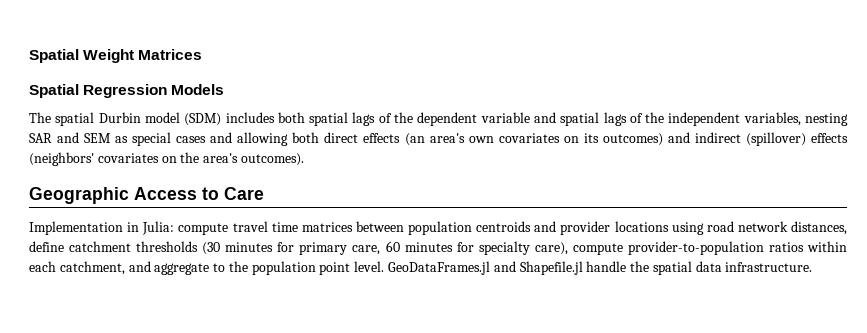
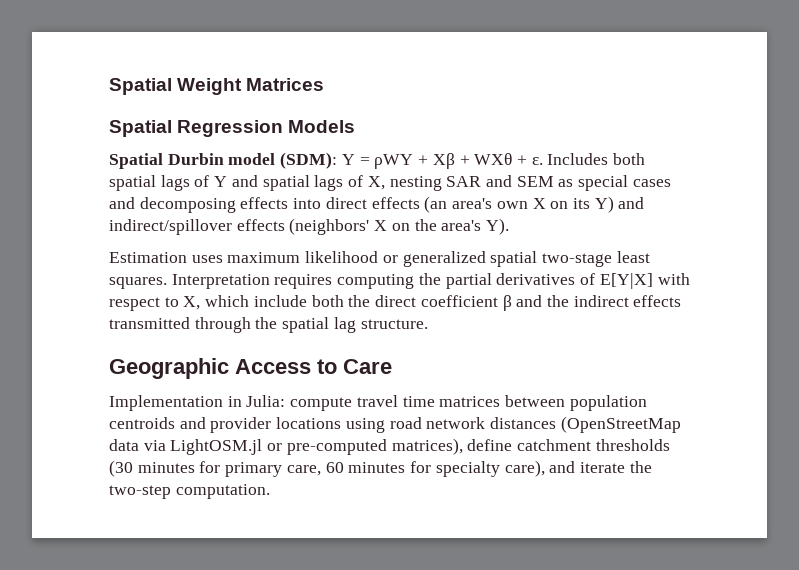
- The spatial Durbin model (SDM) includes both spatial lags of the dependent variable and spatial lags of the independent variables, nesting SAR and SEM as special cases and allowing both direct effects (an area's own covariates on its outcomes) and indirect (spillover) effects (neighbors' covariates on the area's outcomes).
+ Spatial Durbin model (SDM): Y = ρWY + Xβ + WXθ + ε. Includes both spatial lags of Y and spatial lags of X, nesting SAR and SEM as special cases and decomposing effects into direct effects (an area's own X on its Y) and indirect/spillover effects (neighbors' X on the area's Y).
+ Estimation uses maximum likelihood or generalized spatial two-stage least squares. Interpretation requires computing the partial derivatives of E[Y|X] with respect to X, which include both the direct coefficient β and the indirect effects transmitted through the spatial lag structure.
- Implementation in Julia: compute travel time matrices between population centroids and provider locations using road network distances, define catchment thresholds (30 minutes for primary care, 60 minutes for specialty care), compute provider-to-population ratios within each catchment, and aggregate to the population point level. GeoDataFrames.jl and Shapefile.jl handle the spatial data infrastructure.
+ Implementation in Julia: compute travel time matrices between population centroids and provider locations using road network distances (OpenStreetMap data via LightOSM.jl or pre-computed matrices), define catchment thresholds (30 minutes for primary care, 60 minutes for specialty care), and iterate the two-step computation.

